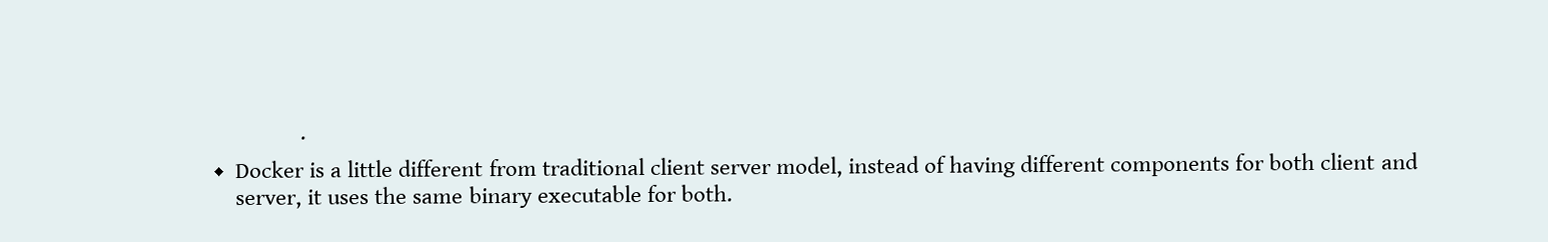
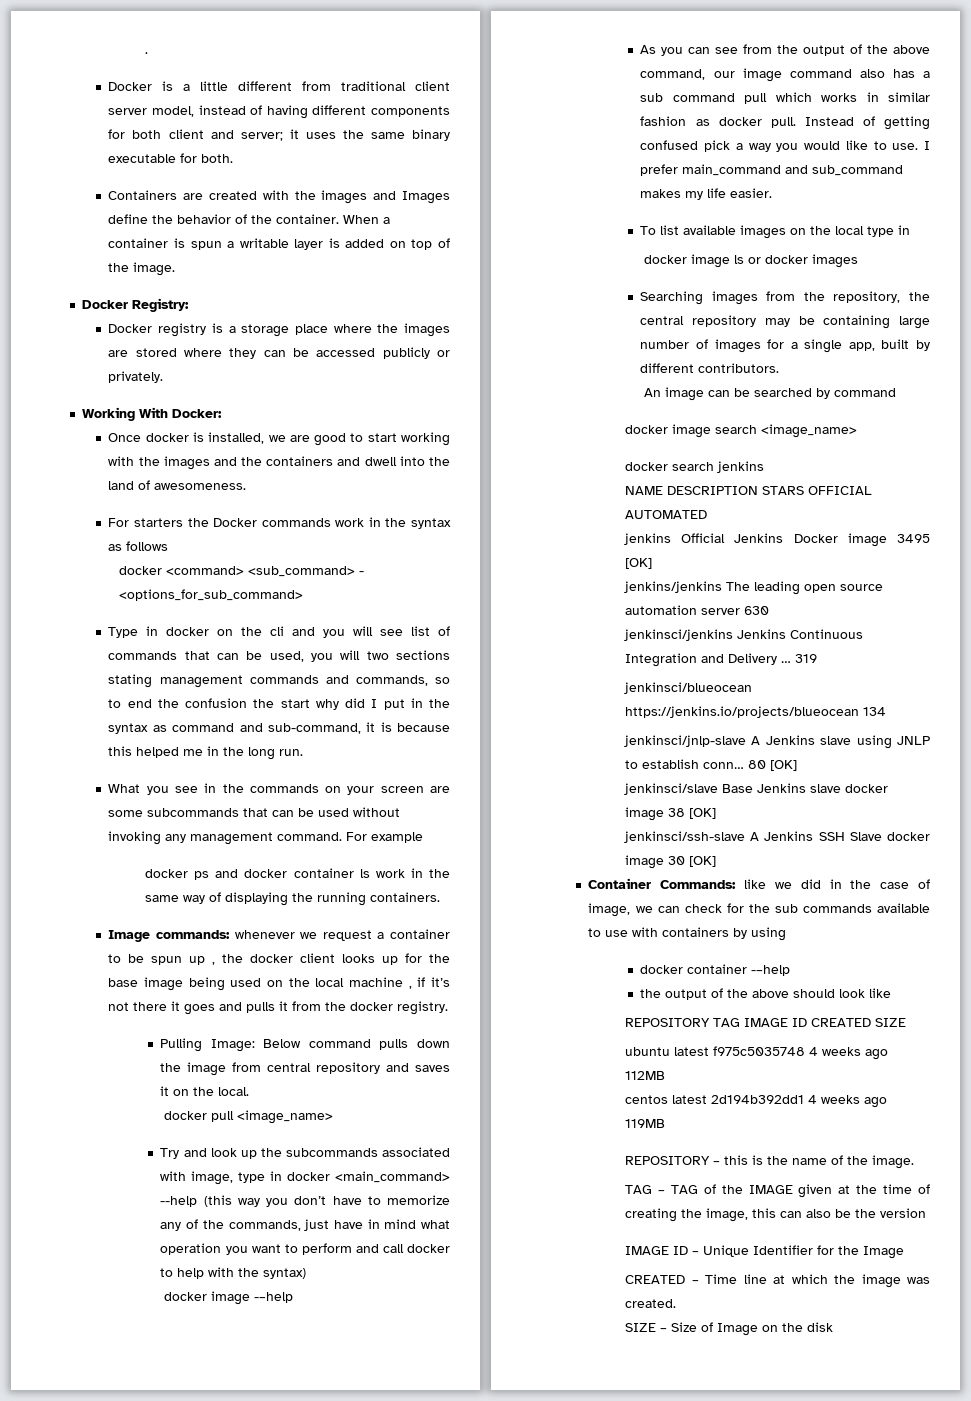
- Docker is a little different from traditional client server model, instead of having different components for both client and server, it uses the same binary executable for both.
+ Docker is a little different from traditional client server model, instead of having different components for both client and server; it uses the same binary executable for both.
+ Containers are created with the images and Images define the behavior of the container. When a container is spun a writable layer is added on top of the image.
+ Docker Registry:
+ Docker registry is a storage place where the images are stored where they can be accessed publicly or privately.
+ Working With Docker:
+ Once docker is installed, we are good to start working with the images and the containers and dwell into the land of awesomeness.
+ For starters the Docker commands work in the syntax as follows
+ docker <command> <sub_command> - <options_for_sub_command>
+ Type in docker on the cli and you will see list of commands that can be used, you will two sections stating management commands and commands, so to end the confusion the start why did I put in the syntax as command and sub-command, it is because this helped me in the long run.
+ What you see in the commands on your screen are some subcommands that can be used without invoking any management command. For example
+ docker ps and docker container ls work in the same way of displaying the running containers.
+ Image commands: whenever we request a container to be spun up , the docker client looks up for the base image being used on the local machine , if it’s not there it goes and pulls it from the docker registry.
+ Pulling Image: Below command pulls down the image from central repository and saves it on the local.
+ docker pull <image_name>
+ Try and look up the subcommands associated with image, type in docker <main_command> --help (this way you don’t have to memorize any of the commands, just have in mind what operation you want to perform and call docker to help with the syntax)
+ docker image -–help
+ As you can see from the output of the above command, our image command also has a sub command pull which works in similar fashion as docker pull. Instead of getting confused pick a way you would like to use. I prefer main_command and sub_command makes my life easier.
+ To list available images on the local type in
+ docker image ls or docker images
+ Searching images from the repository, the central repository may be containing large number of images for a single app, built by different contributors.
+ An image can be searched by command
+ docker image search <image_name>
+ docker search jenkins
+ NAME DESCRIPTION STARS OFFICIAL AUTOMATED
+ jenkins Official Jenkins Docker image 3495 [OK]
+ jenkins/jenkins The leading open source automation server 630
+ jenkinsci/jenkins Jenkins Continuous Integration and Delivery … 319
+ jenkinsci/blueocean https://jenkins.io/projects/blueocean 134
+ jenkinsci/jnlp-slave A Jenkins slave using JNLP to establish conn… 80 [OK]
+ jenkinsci/slave Base Jenkins slave docker image 38 [OK]
+ jenkinsci/ssh-slave A Jenkins SSH Slave docker image 30 [OK]
+ Container Commands: like we did in the case of image, we can check for the sub commands available to use with containers by using
+ docker container -–help
+ the output of the above should look like
+ REPOSITORY TAG IMAGE ID CREATED SIZE
+ ubuntu latest f975c5035748 4 weeks ago 112MB
+ centos latest 2d194b392dd1 4 weeks ago 119MB
+ REPOSITORY – this is the name of the image.
+ TAG – TAG of the IMAGE given at the time of creating the image, this can also be the version
+ IMAGE ID – Unique Identifier for the Image
+ CREATED – Time line at which the image was created.
+ SIZE – Size of Image on the disk

